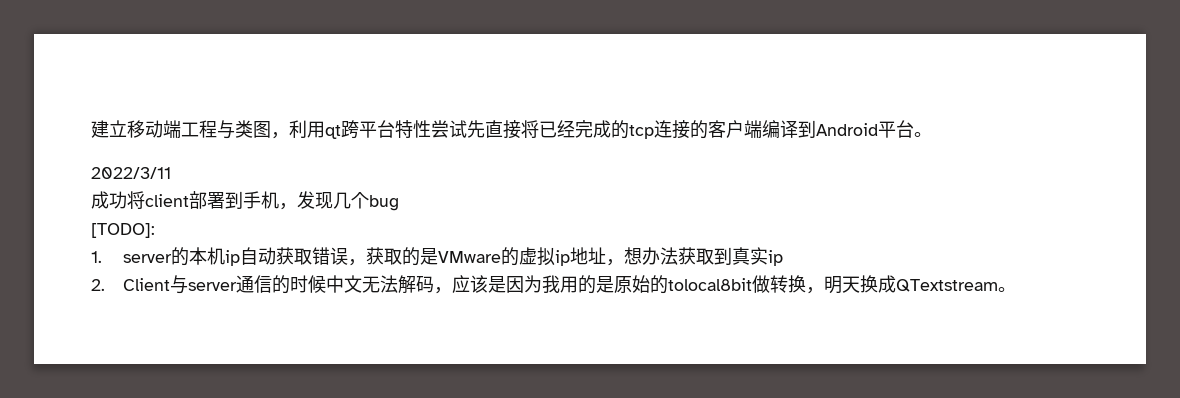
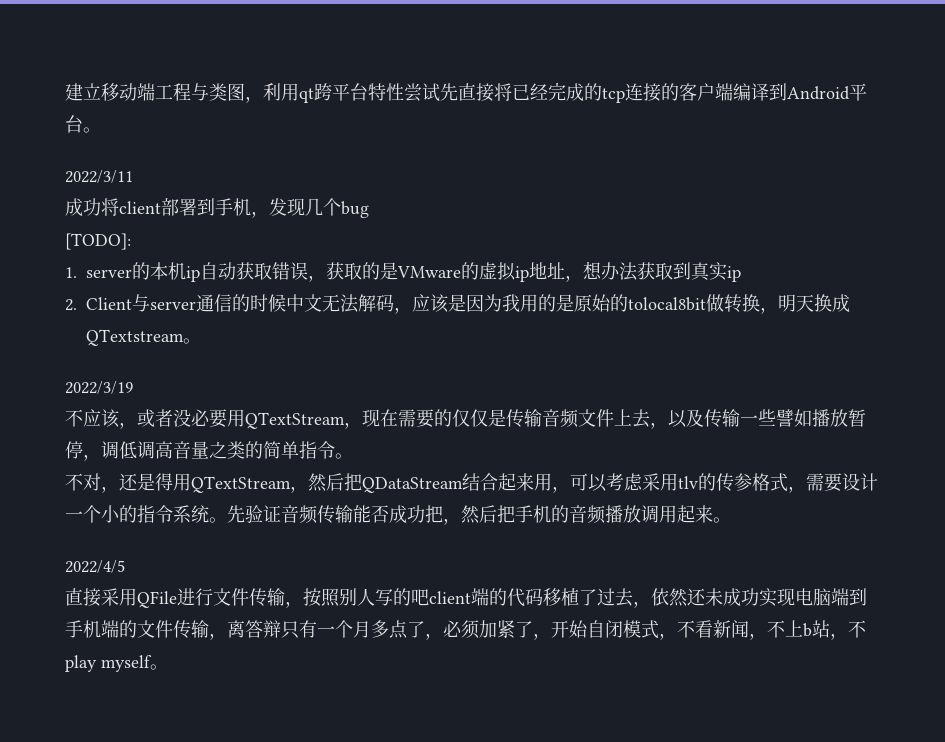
+ 2022/3/19
+ 不应该，或者没必要用QTextStream，现在需要的仅仅是传输音频文件上去，以及传输一些譬如播放暂停，调低调高音量之类的简单指令。
+ 不对，还是得用QTextStream，然后把QDataStream结合起来用，可以考虑采用tlv的传参格式，需要设计一个小的指令系统。先验证音频传输能否成功把，然后把手机的音频播放调用起来。
+ 2022/4/5
+ 直接采用QFile进行文件传输，按照别人写的吧client端的代码移植了过去，依然还未成功实现电脑端到手机端的文件传输，离答辩只有一个月多点了，必须加紧了，开始自闭模式，不看新闻，不上b站，不play myself。

